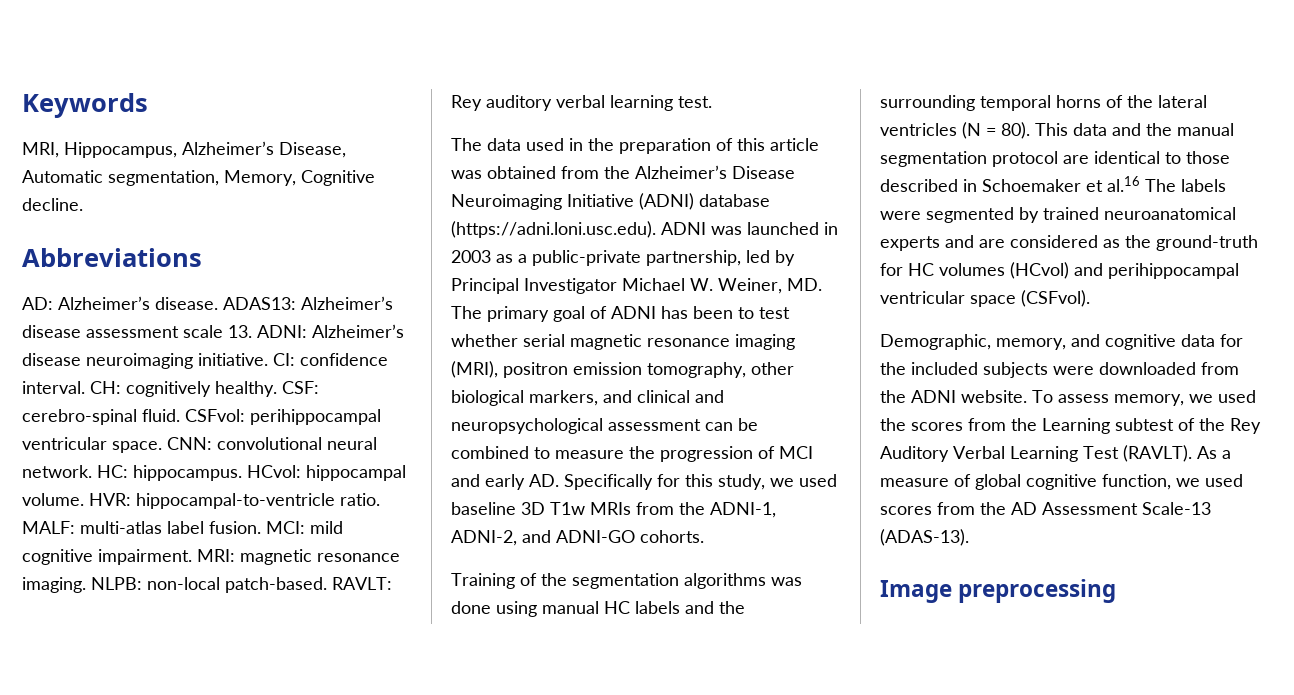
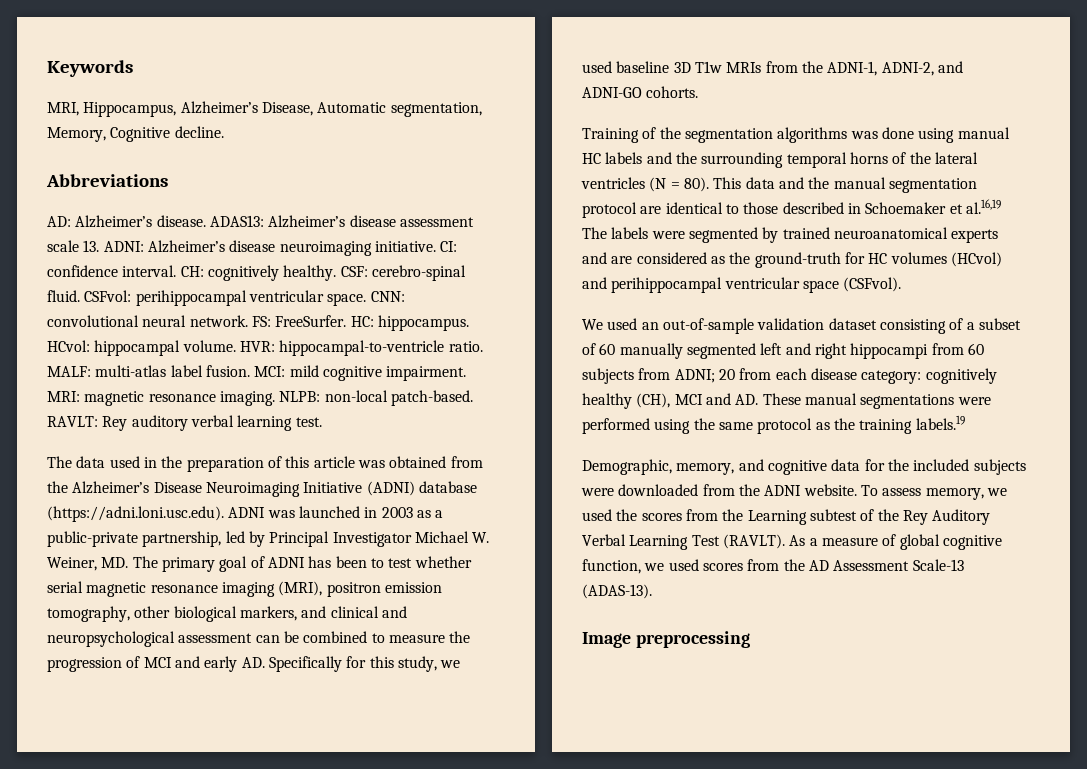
+ FS: FreeSurfer.
- This data and the manual segmentation protocol are identical to those described in Schoemaker et al.16 The labels were segmented by trained neuroanatomical experts and are considered as the ground-truth for HC volumes (HCvol) and perihippocampal ventricular space (CSFvol).
+ This data and the manual segmentation protocol are identical to those described in Schoemaker et al.16,19 The labels were segmented by trained neuroanatomical experts and are considered as the ground-truth for HC volumes (HCvol) and perihippocampal ventricular space (CSFvol).
+ We used an out-of-sample validation dataset consisting of a subset of 60 manually segmented left and right hippocampi from 60 subjects from ADNI; 20 from each disease category: cognitively healthy (CH), MCI and AD. These manual segmentations were performed using the same protocol as the training labels.19

